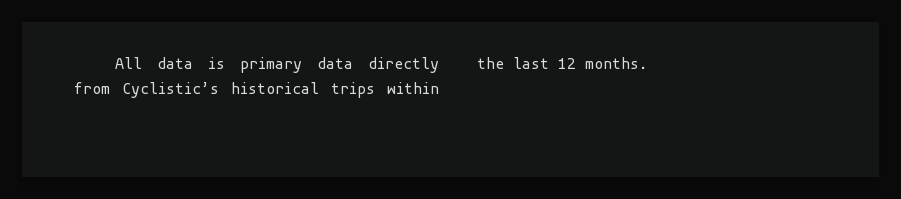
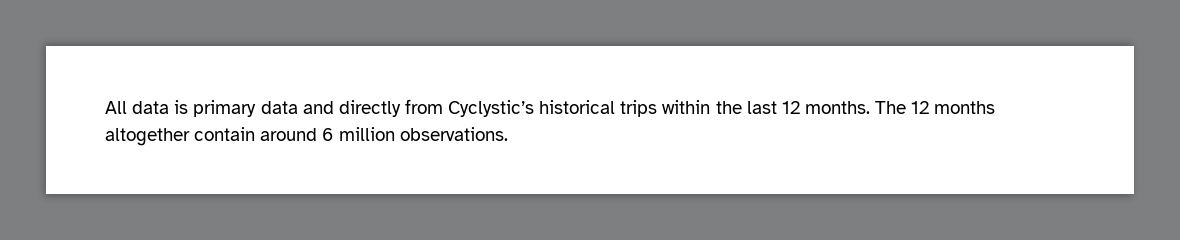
- All data is primary data directly from Cyclistic’s historical trips within the last 12 months.
+ All data is primary data and directly from Cyclystic’s historical trips within the last 12 months.
+ The 12 months altogether contain around 6 million observations.

